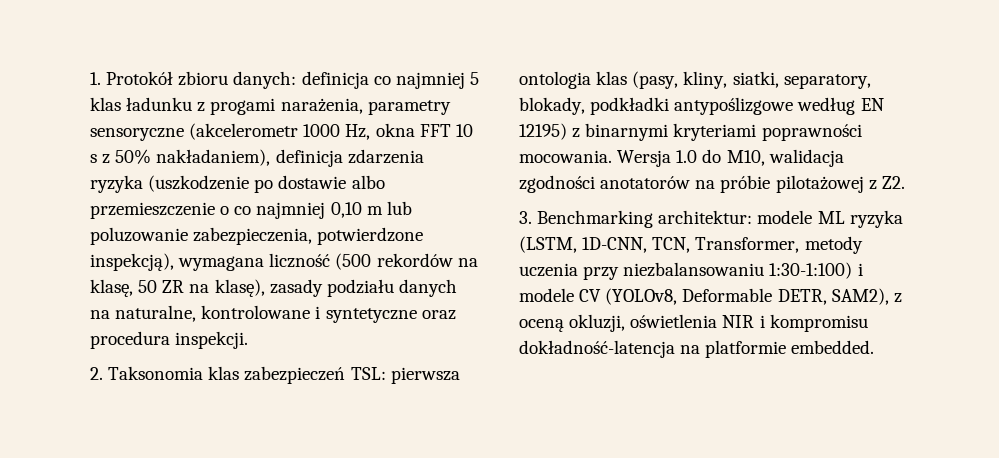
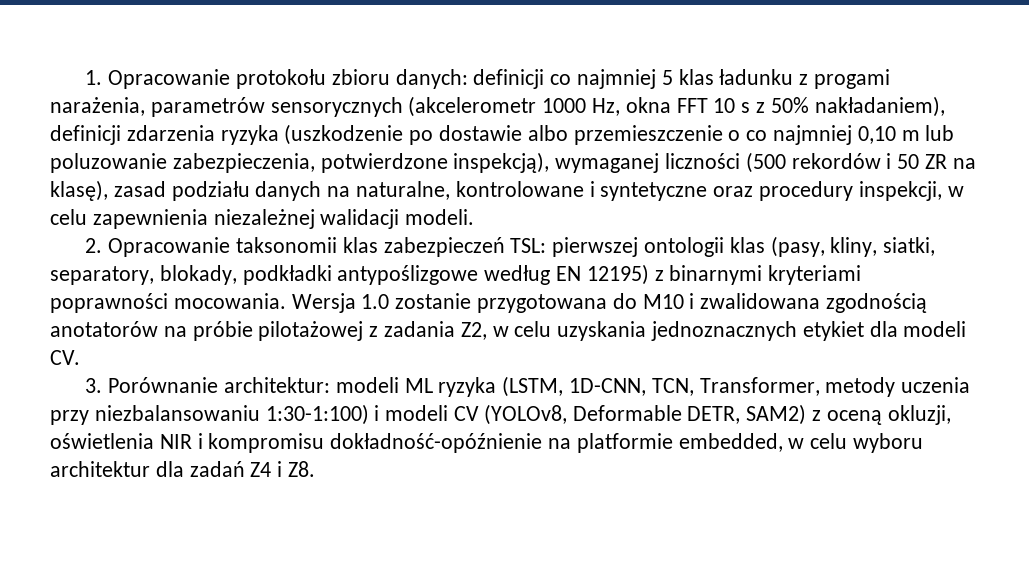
- 1. Protokół zbioru danych: definicja co najmniej 5 klas ładunku z progami narażenia, parametry sensoryczne (akcelerometr 1000 Hz, okna FFT 10 s z 50% nakładaniem), definicja zdarzenia ryzyka (uszkodzenie po dostawie albo przemieszczenie o co najmniej 0,10 m lub poluzowanie zabezpieczenia, potwierdzone inspekcją), wymagana liczność (500 rekordów na klasę, 50 ZR na klasę), zasady podziału danych na naturalne, kontrolowane i syntetyczne oraz procedura inspekcji.
+ 1. Opracowanie protokołu zbioru danych: definicji co najmniej 5 klas ładunku z progami narażenia, parametrów sensorycznych (akcelerometr 1000 Hz, okna FFT 10 s z 50% nakładaniem), definicji zdarzenia ryzyka (uszkodzenie po dostawie albo przemieszczenie o co najmniej 0,10 m lub poluzowanie zabezpieczenia, potwierdzone inspekcją), wymaganej liczności (500 rekordów i 50 ZR na klasę), zasad podziału danych na naturalne, kontrolowane i syntetyczne oraz procedury inspekcji, w celu zapewnienia niezależnej walidacji modeli.
- 2. Taksonomia klas zabezpieczeń TSL: pierwsza ontologia klas (pasy, kliny, siatki, separatory, blokady, podkładki antypoślizgowe według EN 12195) z binarnymi kryteriami poprawności mocowania.
+ 2. Opracowanie taksonomii klas zabezpieczeń TSL: pierwszej ontologii klas (pasy, kliny, siatki, separatory, blokady, podkładki antypoślizgowe według EN 12195) z binarnymi kryteriami poprawności mocowania.
- Wersja 1.0 do M10, walidacja zgodności anotatorów na próbie pilotażowej z Z2.
- 3. Benchmarking architektur: modele ML ryzyka (LSTM, 1D-CNN, TCN, Transformer, metody uczenia przy niezbalansowaniu 1:30-1:100) i modele CV (YOLOv8, Deformable DETR, SAM2), z oceną okluzji, oświetlenia NIR i kompromisu dokładność-latencja na platformie embedded.
+ Wersja 1.0 zostanie przygotowana do M10 i zwalidowana zgodnością anotatorów na próbie pilotażowej z zadania Z2, w celu uzyskania jednoznacznych etykiet dla modeli CV.
+ 3. Porównanie architektur: modeli ML ryzyka (LSTM, 1D-CNN, TCN, Transformer, metody uczenia przy niezbalansowaniu 1:30-1:100) i modeli CV (YOLOv8, Deformable DETR, SAM2) z oceną okluzji, oświetlenia NIR i kompromisu dokładność-opóźnienie na platformie embedded, w celu wyboru architektur dla zadań Z4 i Z8.

